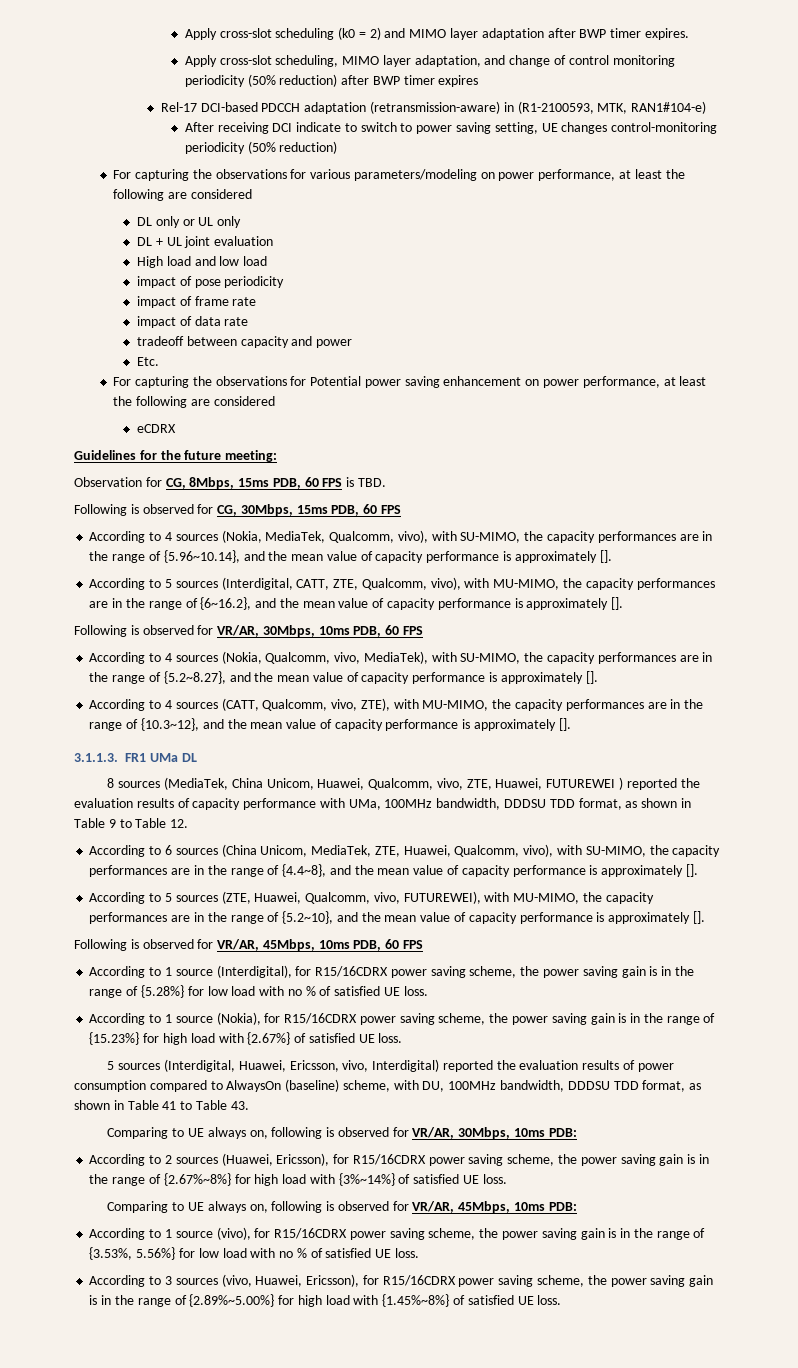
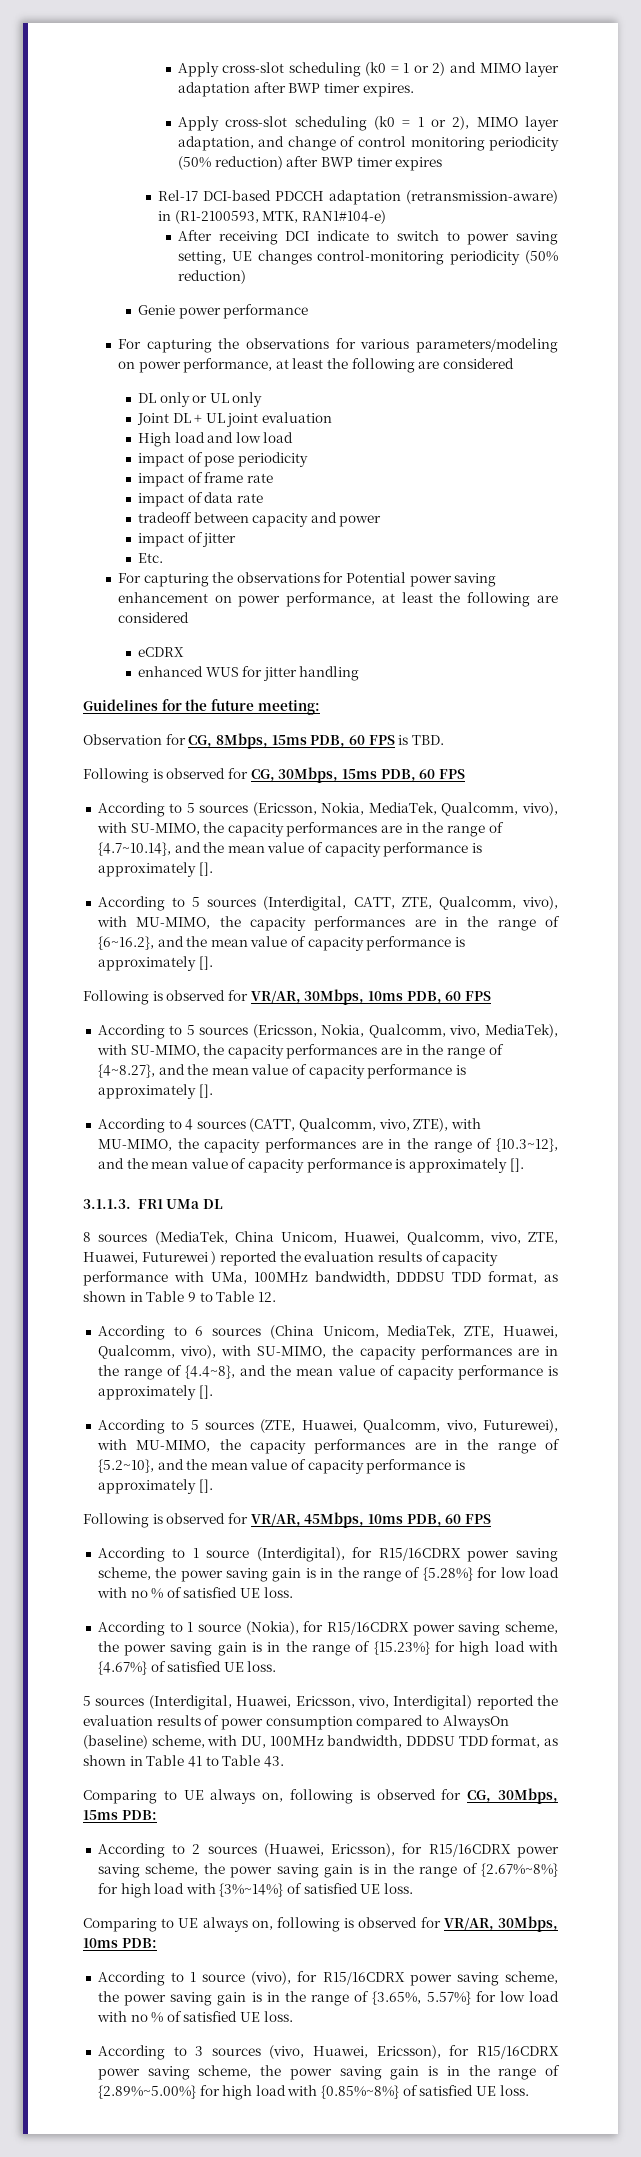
- Apply cross-slot scheduling (k0 = 2) and MIMO layer adaptation after BWP timer expires.
+ Apply cross-slot scheduling (k0 = 1 or 2) and MIMO layer adaptation after BWP timer expires.
- Apply cross-slot scheduling, MIMO layer adaptation, and change of control monitoring periodicity (50% reduction) after BWP timer expires
+ Apply cross-slot scheduling (k0 = 1 or 2), MIMO layer adaptation, and change of control monitoring periodicity (50% reduction) after BWP timer expires
+ Genie power performance
- DL + UL joint evaluation
+ Joint DL + UL joint evaluation
+ impact of jitter
+ enhanced WUS for jitter handling
- According to 4 sources (Nokia, MediaTek, Qualcomm, vivo), with SU-MIMO, the capacity performances are in the range of {5.96~10.14}, and the mean value of capacity performance is approximately [].
+ According to 5 sources (Ericsson, Nokia, MediaTek, Qualcomm, vivo), with SU-MIMO, the capacity performances are in the range of {4.7~10.14}, and the mean value of capacity performance is approximately [].
- According to 4 sources (Nokia, Qualcomm, vivo, MediaTek), with SU-MIMO, the capacity performances are in the range of {5.2~8.27}, and the mean value of capacity performance is approximately [].
+ According to 5 sources (Ericsson, Nokia, Qualcomm, vivo, MediaTek), with SU-MIMO, the capacity performances are in the range of {4~8.27}, and the mean value of capacity performance is approximately [].
- 8 sources (MediaTek, China Unicom, Huawei, Qualcomm, vivo, ZTE, Huawei, FUTUREWEI ) reported the evaluation results of capacity performance with UMa, 100MHz bandwidth, DDDSU TDD format, as shown in Table 9 to Table 12.
+ 8 sources (MediaTek, China Unicom, Huawei, Qualcomm, vivo, ZTE, Huawei, Futurewei ) reported the evaluation results of capacity performance with UMa, 100MHz bandwidth, DDDSU TDD format, as shown in Table 9 to Table 12.
- According to 5 sources (ZTE, Huawei, Qualcomm, vivo, FUTUREWEI), with MU-MIMO, the capacity performances are in the range of {5.2~10}, and the mean value of capacity performance is approximately [].
+ According to 5 sources (ZTE, Huawei, Qualcomm, vivo, Futurewei), with MU-MIMO, the capacity performances are in the range of {5.2~10}, and the mean value of capacity performance is approximately [].
- According to 1 source (Nokia), for R15/16CDRX power saving scheme, the power saving gain is in the range of {15.23%} for high load with {2.67%} of satisfied UE loss.
+ According to 1 source (Nokia), for R15/16CDRX power saving scheme, the power saving gain is in the range of {15.23%} for high load with {4.67%} of satisfied UE loss.
- Comparing to UE always on, following is observed for VR/AR, 30Mbps, 10ms PDB:
+ Comparing to UE always on, following is observed for CG, 30Mbps, 15ms PDB:
- Comparing to UE always on, following is observed for VR/AR, 45Mbps, 10ms PDB:
+ Comparing to UE always on, following is observed for VR/AR, 30Mbps, 10ms PDB:
- According to 1 source (vivo), for R15/16CDRX power saving scheme, the power saving gain is in the range of {3.53%, 5.56%} for low load with no % of satisfied UE loss.
+ According to 1 source (vivo), for R15/16CDRX power saving scheme, the power saving gain is in the range of {3.65%, 5.57%} for low load with no % of satisfied UE loss.
- According to 3 sources (vivo, Huawei, Ericsson), for R15/16CDRX power saving scheme, the power saving gain is in the range of {2.89%~5.00%} for high load with {1.45%~8%} of satisfied UE loss.
+ According to 3 sources (vivo, Huawei, Ericsson), for R15/16CDRX power saving scheme, the power saving gain is in the range of {2.89%~5.00%} for high load with {0.85%~8%} of satisfied UE loss.

